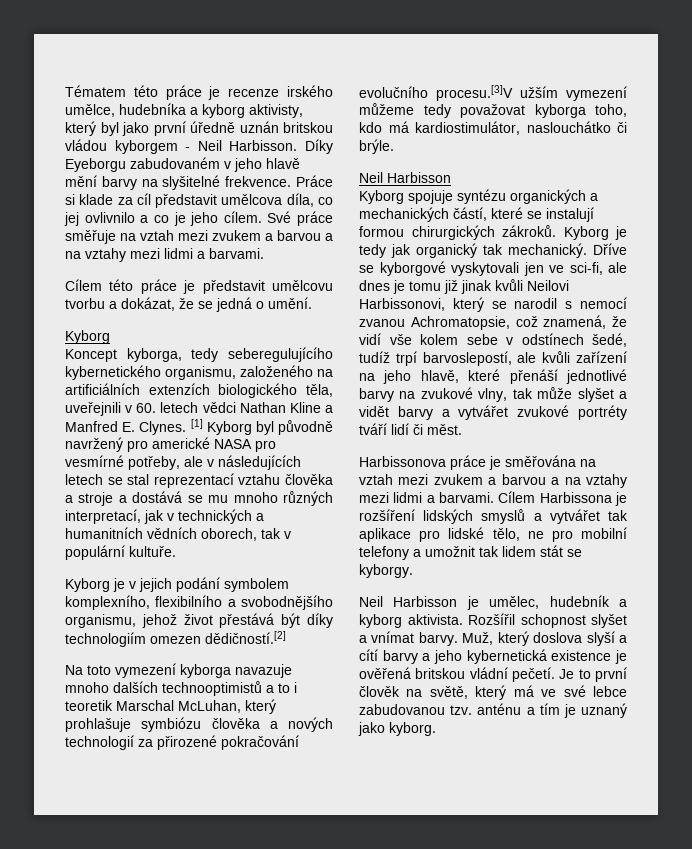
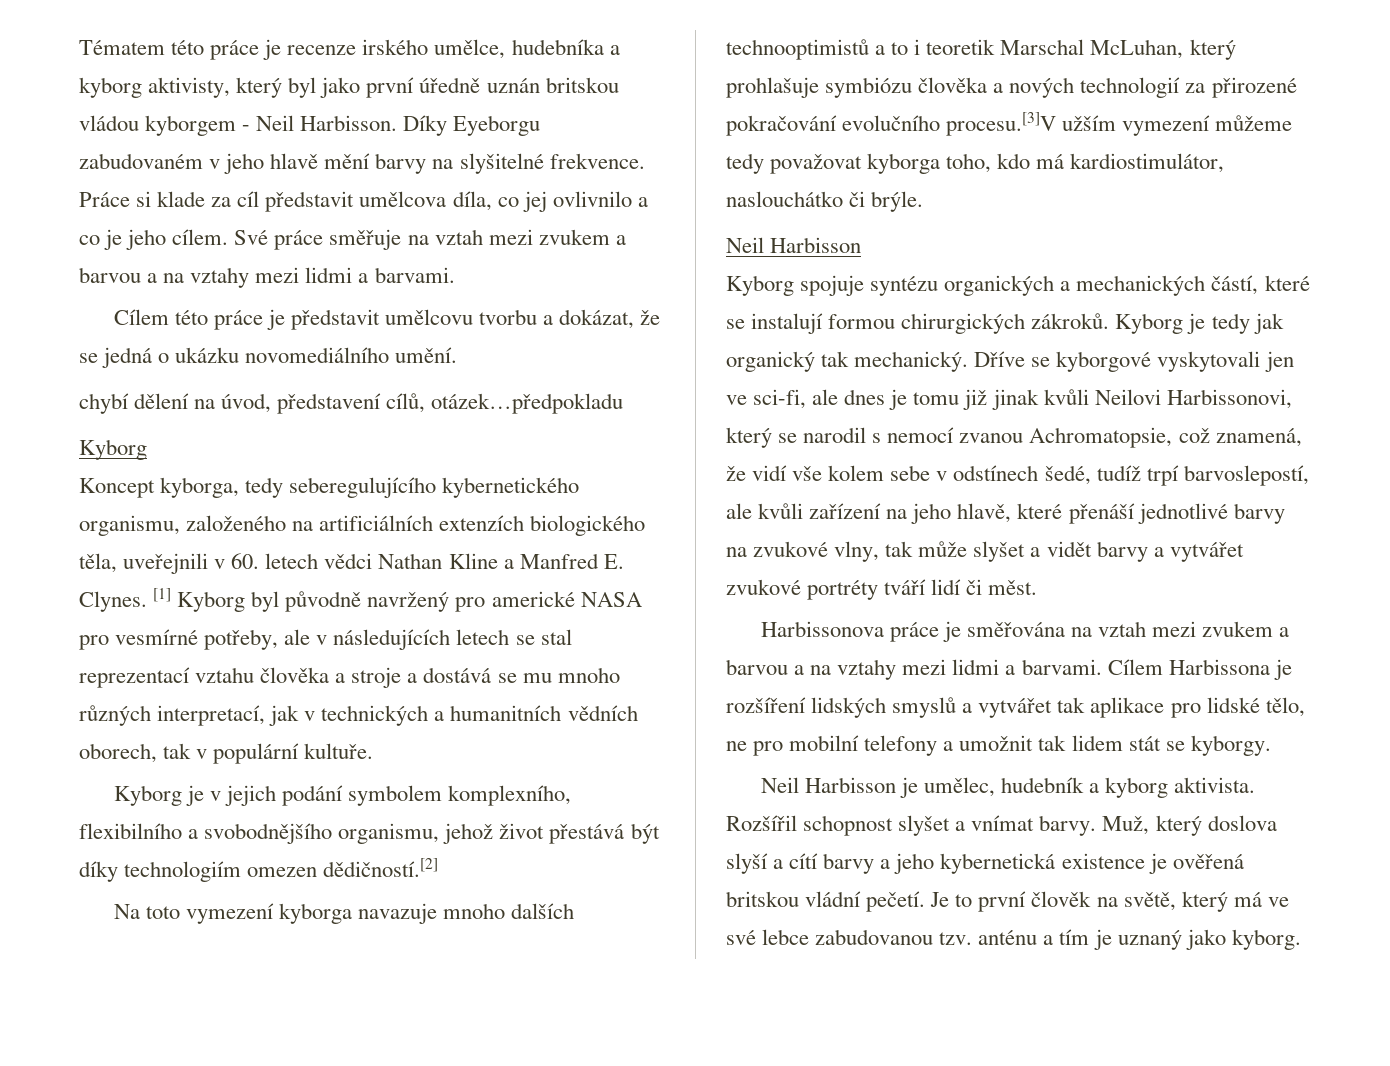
- Cílem této práce je představit umělcovu tvorbu a dokázat, že se jedná o umění.
+ Cílem této práce je představit umělcovu tvorbu a dokázat, že se jedná o ukázku novomediálního umění.
+ chybí dělení na úvod, představení cílů, otázek…předpokladu

